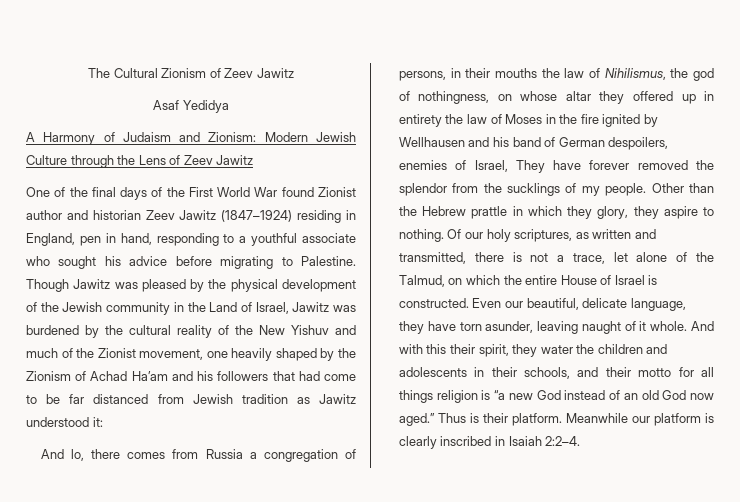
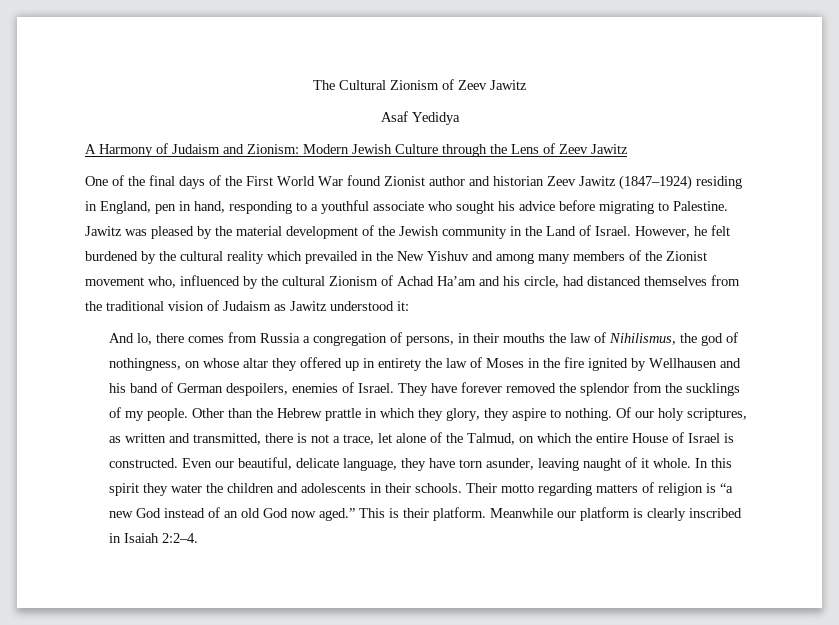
- Though Jawitz was pleased by the physical development of the Jewish community in the Land of Israel, Jawitz was burdened by the cultural reality of the New Yishuv and much of the Zionist movement, one heavily shaped by the Zionism of Achad Ha’am and his followers that had come to be far distanced from Jewish tradition as Jawitz understood it:
+ Jawitz was pleased by the material development of the Jewish community in the Land of Israel. However, he felt burdened by the cultural reality which prevailed in the New Yishuv and among many members of the Zionist movement who, influenced by the cultural Zionism of Achad Ha’am and his circle, had distanced themselves from the traditional vision of Judaism as Jawitz understood it:
- And lo, there comes from Russia a congregation of persons, in their mouths the law of Nihilismus, the god of nothingness, on whose altar they offered up in entirety the law of Moses in the fire ignited by Wellhausen and his band of German despoilers, enemies of Israel, They have forever removed the splendor from the sucklings of my people.
+ And lo, there comes from Russia a congregation of persons, in their mouths the law of Nihilismus, the god of nothingness, on whose altar they offered up in entirety the law of Moses in the fire ignited by Wellhausen and his band of German despoilers, enemies of Israel. They have forever removed the splendor from the sucklings of my people.
- And with this their spirit, they water the children and adolescents in their schools, and their motto for all things religion is “a new God instead of an old God now aged.”
+ In this spirit they water the children and adolescents in their schools. Their motto regarding matters of religion is “a new God instead of an old God now aged.”
- Thus is their platform.
+ This is their platform.

